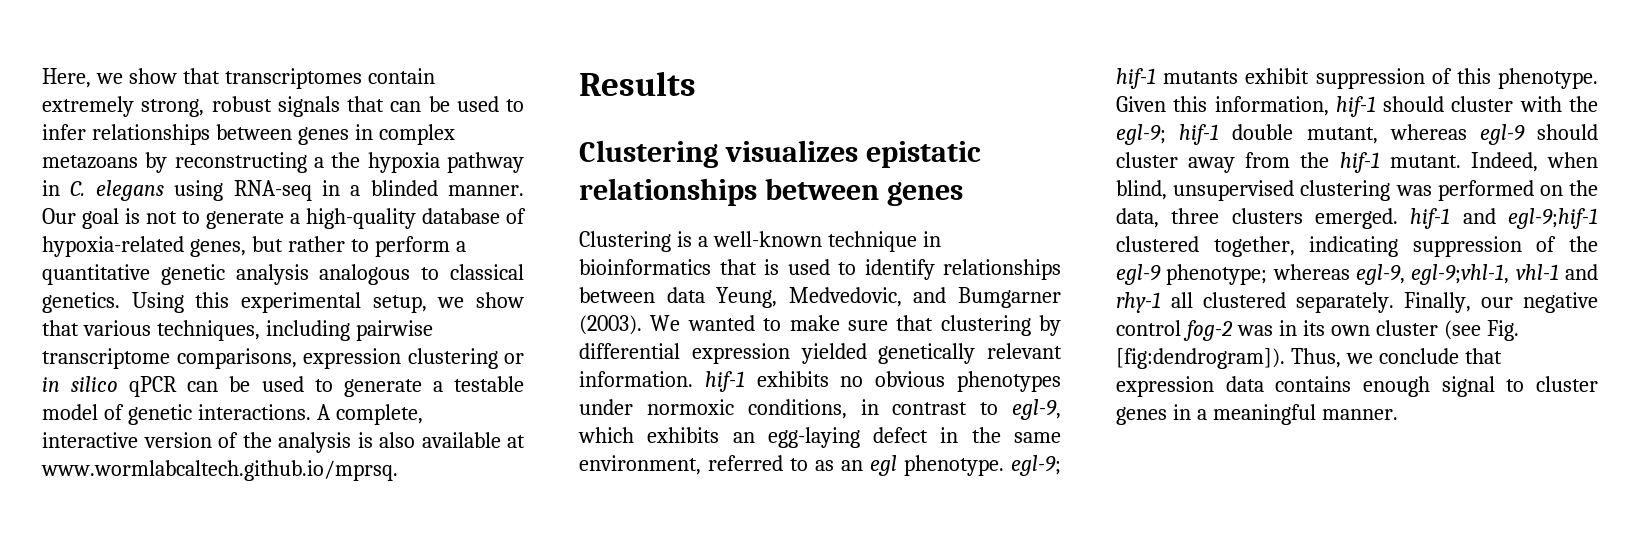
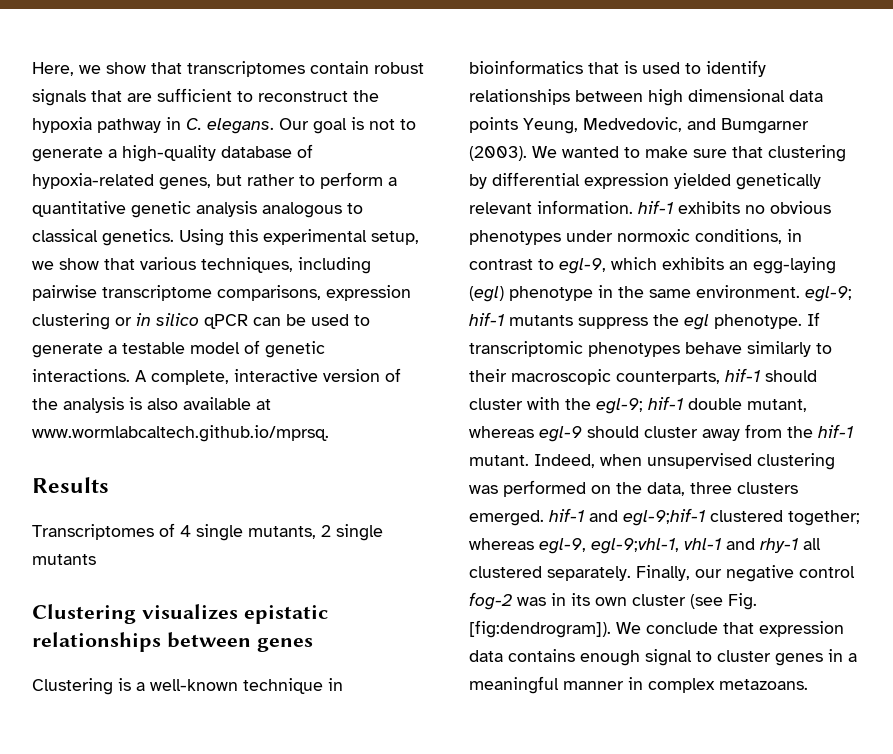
- Here, we show that transcriptomes contain extremely strong, robust signals that can be used to infer relationships between genes in complex metazoans by reconstructing a the hypoxia pathway in C. elegans using RNA-seq in a blinded manner.
+ Here, we show that transcriptomes contain robust signals that are sufficient to reconstruct the hypoxia pathway in C. elegans.
+ Transcriptomes of 4 single mutants, 2 single mutants
- Clustering is a well-known technique in bioinformatics that is used to identify relationships between data Yeung, Medvedovic, and Bumgarner (2003).
+ Clustering is a well-known technique in bioinformatics that is used to identify relationships between high dimensional data points Yeung, Medvedovic, and Bumgarner (2003).
- We wanted to make sure that clustering by differential expression yielded genetically relevant information. hif-1 exhibits no obvious phenotypes under normoxic conditions, in contrast to egl-9, which exhibits an egg-laying defect in the same environment, referred to as an egl phenotype. egl-9; hif-1 mutants exhibit suppression of this phenotype. Given this information, hif-1 should cluster with the egl-9; hif-1 double mutant, whereas egl-9 should cluster away from the hif-1 mutant.
+ We wanted to make sure that clustering by differential expression yielded genetically relevant information. hif-1 exhibits no obvious phenotypes under normoxic conditions, in contrast to egl-9, which exhibits an egg-laying (egl) phenotype in the same environment. egl-9; hif-1 mutants suppress the egl phenotype. If transcriptomic phenotypes behave similarly to their macroscopic counterparts, hif-1 should cluster with the egl-9; hif-1 double mutant, whereas egl-9 should cluster away from the hif-1 mutant.
- Indeed, when blind, unsupervised clustering was performed on the data, three clusters emerged. hif-1 and egl-9;hif-1 clustered together, indicating suppression of the egl-9 phenotype; whereas egl-9, egl-9;vhl-1, vhl-1 and rhy-1 all clustered separately.
+ Indeed, when unsupervised clustering was performed on the data, three clusters emerged. hif-1 and egl-9;hif-1 clustered together; whereas egl-9, egl-9;vhl-1, vhl-1 and rhy-1 all clustered separately.
- Thus, we conclude that expression data contains enough signal to cluster genes in a meaningful manner.
+ We conclude that expression data contains enough signal to cluster genes in a meaningful manner in complex metazoans.

